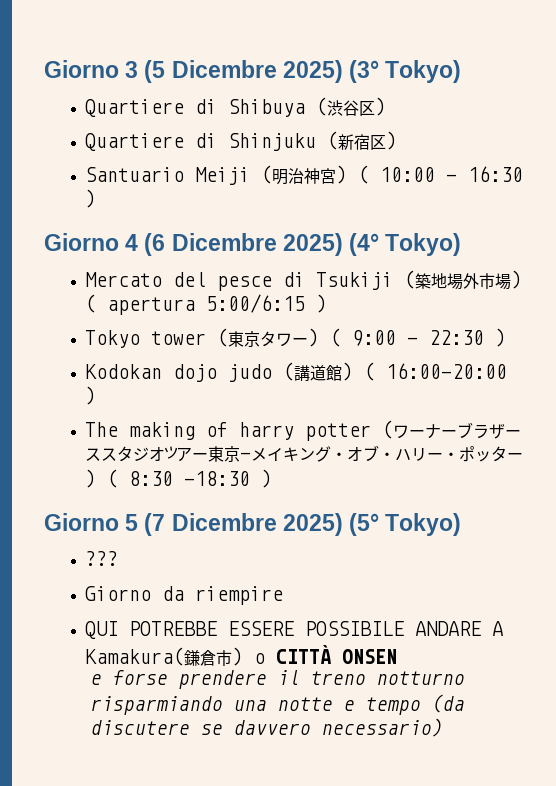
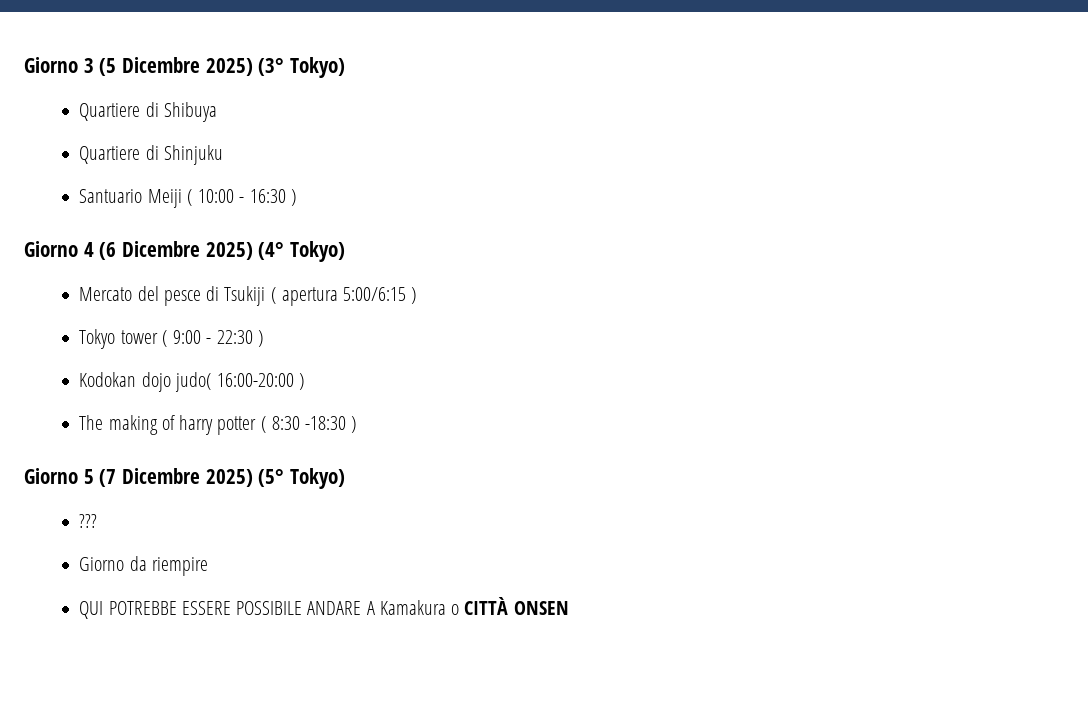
- Quartiere di Shibuya (渋谷区)
+ Quartiere di Shibuya
- Quartiere di Shinjuku (新宿区)
+ Quartiere di Shinjuku
- Santuario Meiji (明治神宮) ( 10:00 - 16:30 )
+ Santuario Meiji ( 10:00 - 16:30 )
- Mercato del pesce di Tsukiji (築地場外市場) ( apertura 5:00/6:15 )
+ Mercato del pesce di Tsukiji ( apertura 5:00/6:15 )
- Tokyo tower (東京タワー) ( 9:00 - 22:30 )
+ Tokyo tower ( 9:00 - 22:30 )
- Kodokan dojo judo (講道館) ( 16:00-20:00 )
+ Kodokan dojo judo( 16:00-20:00 )
- The making of harry potter (ワーナーブラザーススタジオツアー東京-メイキング・オブ・ハリー・ポッター) ( 8:30 -18:30 )
+ The making of harry potter ( 8:30 -18:30 )
- QUI POTREBBE ESSERE POSSIBILE ANDARE A Kamakura(鎌倉市) o CITTÀ ONSEN
+ QUI POTREBBE ESSERE POSSIBILE ANDARE A Kamakura o CITTÀ ONSEN
- e forse prendere il treno notturno risparmiando una notte e tempo (da discutere se davvero necessario)

